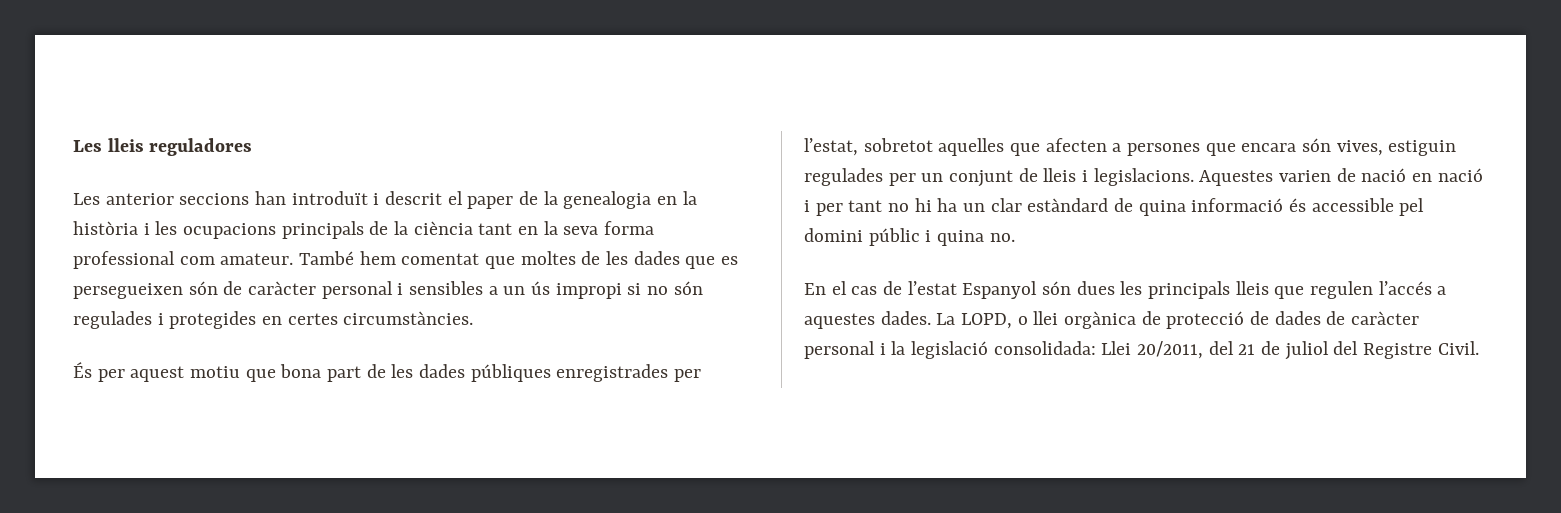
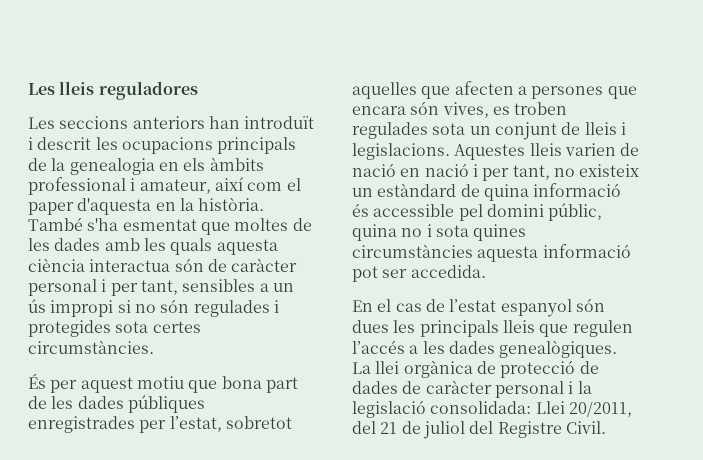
- Les anterior seccions han introduït i descrit el paper de la genealogia en la història i les ocupacions principals de la ciència tant en la seva forma professional com amateur. També hem comentat que moltes de les dades que es persegueixen són de caràcter personal i sensibles a un ús impropi si no són regulades i protegides en certes circumstàncies.
+ Les seccions anteriors han introduït i descrit les ocupacions principals de la genealogia en els àmbits professional i amateur, així com el paper d'aquesta en la història. També s'ha esmentat que moltes de les dades amb les quals aquesta ciència interactua són de caràcter personal i per tant, sensibles a un ús impropi si no són regulades i protegides sota certes circumstàncies.
- És per aquest motiu que bona part de les dades públiques enregistrades per l’estat, sobretot aquelles que afecten a persones que encara són vives, estiguin regulades per un conjunt de lleis i legislacions.
+ És per aquest motiu que bona part de les dades públiques enregistrades per l’estat, sobretot aquelles que afecten a persones que encara són vives, es troben regulades sota un conjunt de lleis i legislacions.
- Aquestes varien de nació en nació i per tant no hi ha un clar estàndard de quina informació és accessible pel domini públic i quina no.
+ Aquestes lleis varien de nació en nació i per tant, no existeix un estàndard de quina informació és accessible pel domini públic, quina no i sota quines circumstàncies aquesta informació pot ser accedida.
- En el cas de l’estat Espanyol són dues les principals lleis que regulen l’accés a aquestes dades. La LOPD, o llei orgànica de protecció de dades de caràcter personal i la legislació consolidada: Llei 20/2011, del 21 de juliol del Registre Civil.
+ En el cas de l’estat espanyol són dues les principals lleis que regulen l’accés a les dades genealògiques. La llei orgànica de protecció de dades de caràcter personal i la legislació consolidada: Llei 20/2011, del 21 de juliol del Registre Civil.

